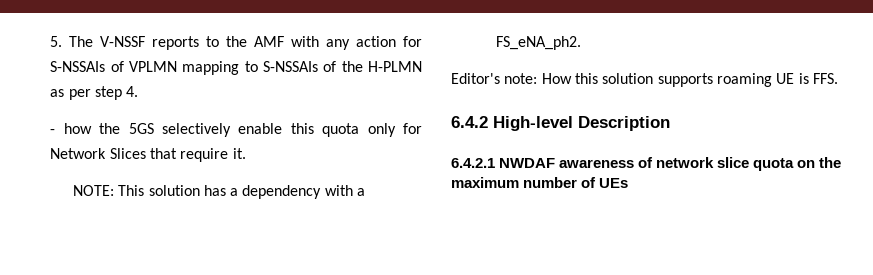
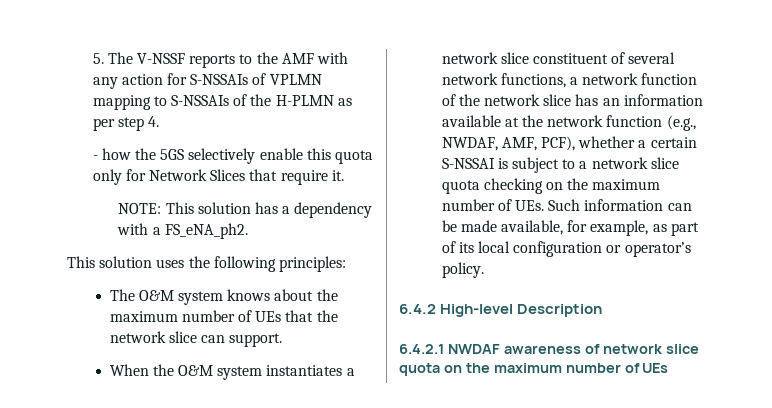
- Editor's note: How this solution supports roaming UE is FFS.
+ This solution uses the following principles:
+ The O&M system knows about the maximum number of UEs that the network slice can support.
+ When the O&M system instantiates a network slice constituent of several network functions, a network function of the network slice has an information available at the network function (e.g., NWDAF, AMF, PCF), whether a certain S-NSSAI is subject to a network slice quota checking on the maximum number of UEs. Such information can be made available, for example, as part of its local configuration or operator’s policy.

